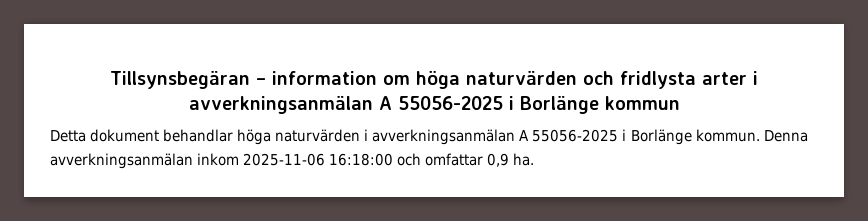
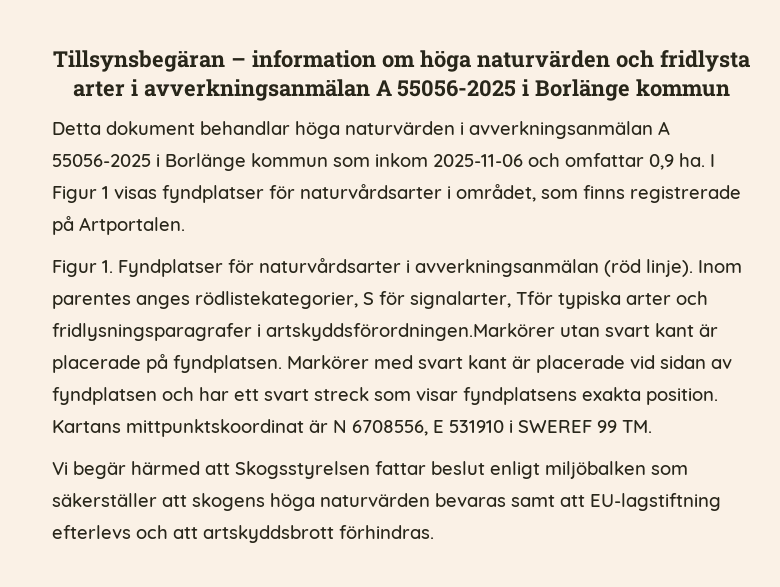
- Detta dokument behandlar höga naturvärden i avverkningsanmälan A 55056-2025 i Borlänge kommun. Denna avverkningsanmälan inkom 2025-11-06 16:18:00 och omfattar 0,9 ha.
+ Detta dokument behandlar höga naturvärden i avverkningsanmälan A 55056-2025 i Borlänge kommun som inkom 2025-11-06 och omfattar 0,9 ha.
+ I Figur 1 visas fyndplatser för naturvårdsarter i området, som finns registrerade på Artportalen.
+ Figur 1. Fyndplatser för naturvårdsarter i avverkningsanmälan (röd linje). Inom parentes anges rödlistekategorier, S för signalarter, Tför typiska arter och fridlysningsparagrafer i artskyddsförordningen.Markörer utan svart kant är placerade på fyndplatsen. Markörer med svart kant är placerade vid sidan av fyndplatsen och har ett svart streck som visar fyndplatsens exakta position. Kartans mittpunktskoordinat är N 6708556, E 531910 i SWEREF 99 TM.
+ Vi begär härmed att Skogsstyrelsen fattar beslut enligt miljöbalken som säkerställer att skogens höga naturvärden bevaras samt att EU-lagstiftning efterlevs och att artskyddsbrott förhindras.

